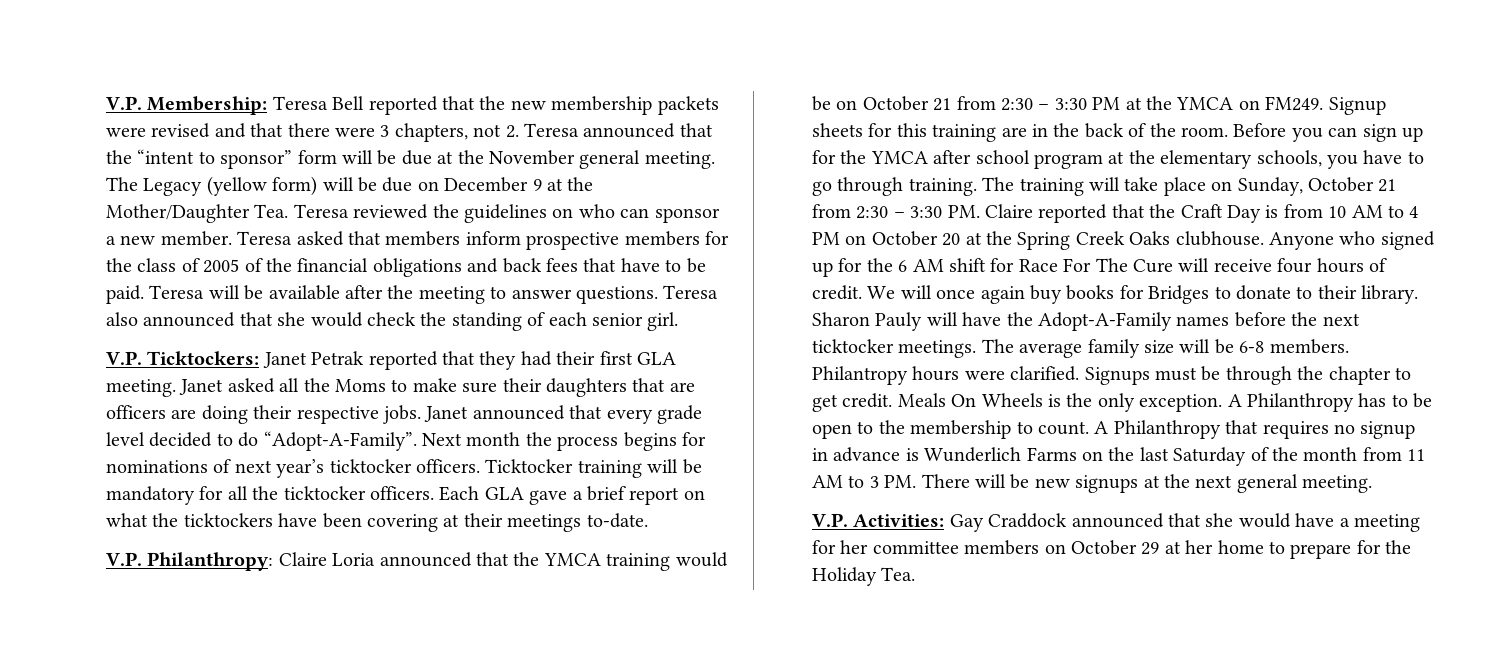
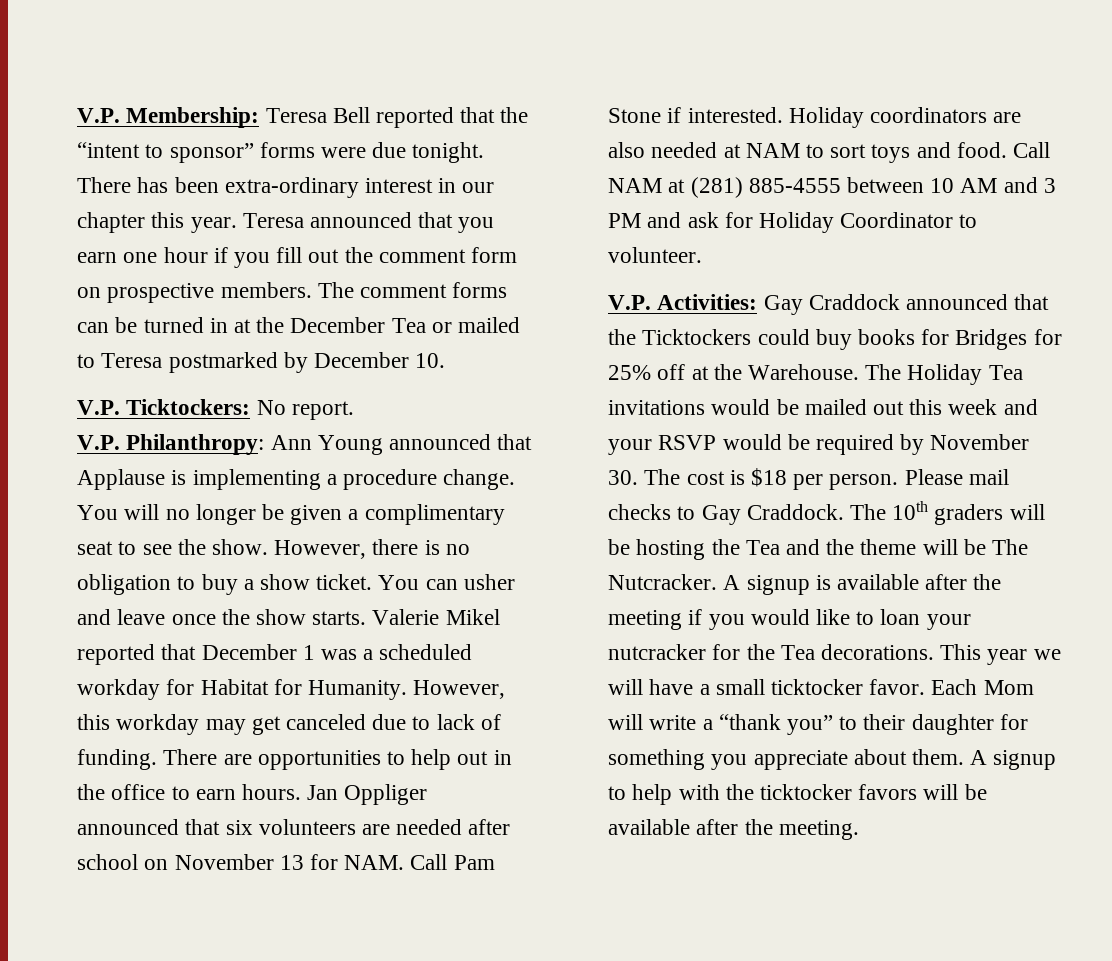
- V.P. Membership: Teresa Bell reported that the new membership packets were revised and that there were 3 chapters, not 2. Teresa announced that the “intent to sponsor” form will be due at the November general meeting. The Legacy (yellow form) will be due on December 9 at the Mother/Daughter Tea. Teresa reviewed the guidelines on who can sponsor a new member. Teresa asked that members inform prospective members for the class of 2005 of the financial obligations and back fees that have to be paid. Teresa will be available after the meeting to answer questions. Teresa also announced that she would check the standing of each senior girl.
- V.P. Ticktockers: Janet Petrak reported that they had their first GLA meeting. Janet asked all the Moms to make sure their daughters that are officers are doing their respective jobs. Janet announced that every grade level decided to do “Adopt-A-Family”. Next month the process begins for nominations of next year’s ticktocker officers. Ticktocker training will be mandatory for all the ticktocker officers. Each GLA gave a brief report on what the ticktockers have been covering at their meetings to-date.
- V.P. Philanthropy: Claire Loria announced that the YMCA training would be on October 21 from 2:30 – 3:30 PM at the YMCA on FM249. Signup sheets for this training are in the back of the room. Before you can sign up for the YMCA after school program at the elementary schools, you have to go through training. The training will take place on Sunday, October 21 from 2:30 – 3:30 PM. Claire reported that the Craft Day is from 10 AM to 4 PM on October 20 at the Spring Creek Oaks clubhouse. Anyone who signed up for the 6 AM shift for Race For The Cure will receive four hours of credit. We will once again buy books for Bridges to donate to their library. Sharon Pauly will have the Adopt-A-Family names before the next ticktocker meetings. The average family size will be 6-8 members. Philantropy hours were clarified. Signups must be through the chapter to get credit. Meals On Wheels is the only exception. A Philanthropy has to be open to the membership to count. A Philanthropy that requires no signup in advance is Wunderlich Farms on the last Saturday of the month from 11 AM to 3 PM. There will be new signups at the next general meeting.
+ V.P. Membership: Teresa Bell reported that the “intent to sponsor” forms were due tonight. There has been extra-ordinary interest in our chapter this year. Teresa announced that you earn one hour if you fill out the comment form on prospective members. The comment forms can be turned in at the December Tea or mailed to Teresa postmarked by December 10.
+ V.P. Ticktockers: No report.
+ V.P. Philanthropy: Ann Young announced that Applause is implementing a procedure change. You will no longer be given a complimentary seat to see the show. However, there is no obligation to buy a show ticket. You can usher and leave once the show starts. Valerie Mikel reported that December 1 was a scheduled workday for Habitat for Humanity. However, this workday may get canceled due to lack of funding. There are opportunities to help out in the office to earn hours. Jan Oppliger announced that six volunteers are needed after school on November 13 for NAM. Call Pam Stone if interested. Holiday coordinators are also needed at NAM to sort toys and food. Call NAM at (281) 885-4555 between 10 AM and 3 PM and ask for Holiday Coordinator to volunteer.
- V.P. Activities: Gay Craddock announced that she would have a meeting for her committee members on October 29 at her home to prepare for the Holiday Tea.
+ V.P. Activities: Gay Craddock announced that the Ticktockers could buy books for Bridges for 25% off at the Warehouse. The Holiday Tea invitations would be mailed out this week and your RSVP would be required by November 30. The cost is $18 per person. Please mail checks to Gay Craddock. The 10th graders will be hosting the Tea and the theme will be The Nutcracker. A signup is available after the meeting if you would like to loan your nutcracker for the Tea decorations. This year we will have a small ticktocker favor. Each Mom will write a “thank you” to their daughter for something you appreciate about them. A signup to help with the ticktocker favors will be available after the meeting.

